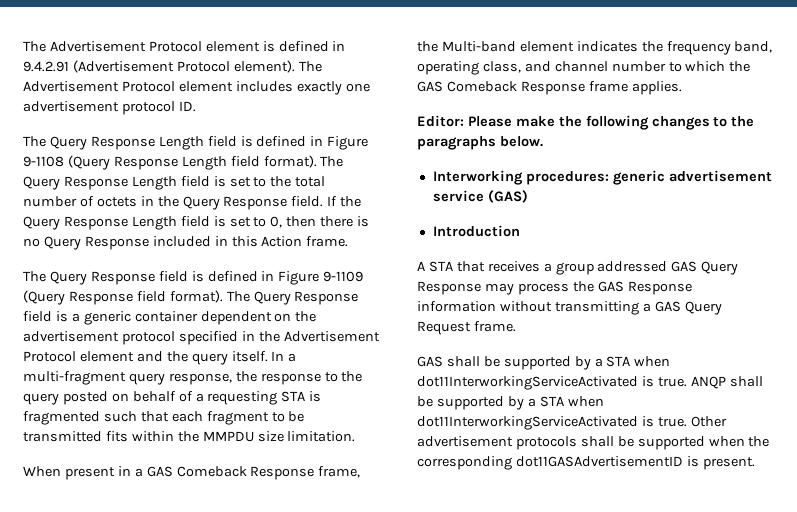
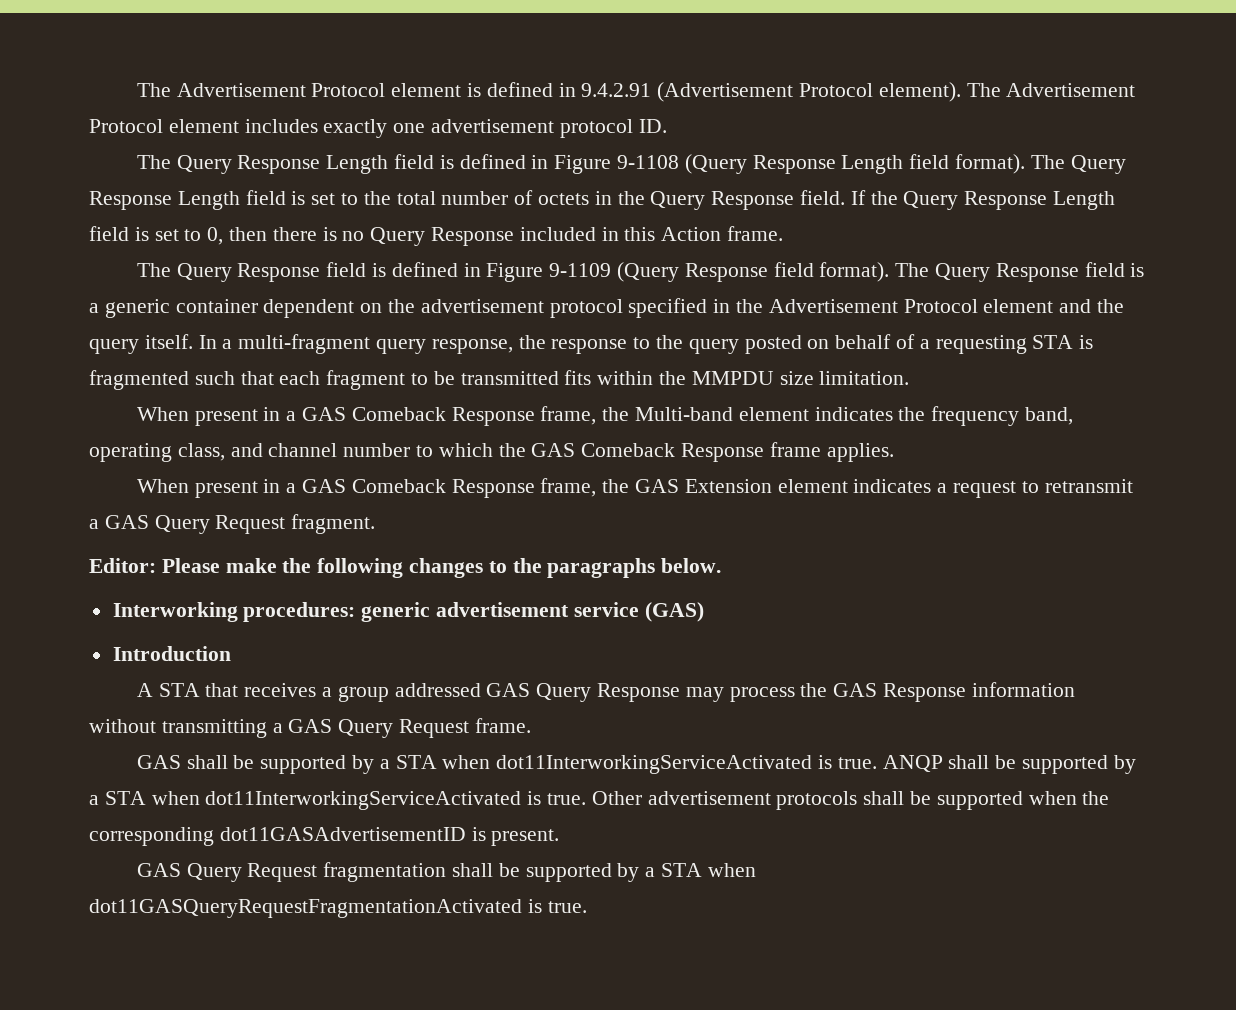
+ When present in a GAS Comeback Response frame, the GAS Extension element indicates a request to retransmit a GAS Query Request fragment.
+ GAS Query Request fragmentation shall be supported by a STA when dot11GASQueryRequestFragmentationActivated is true.

